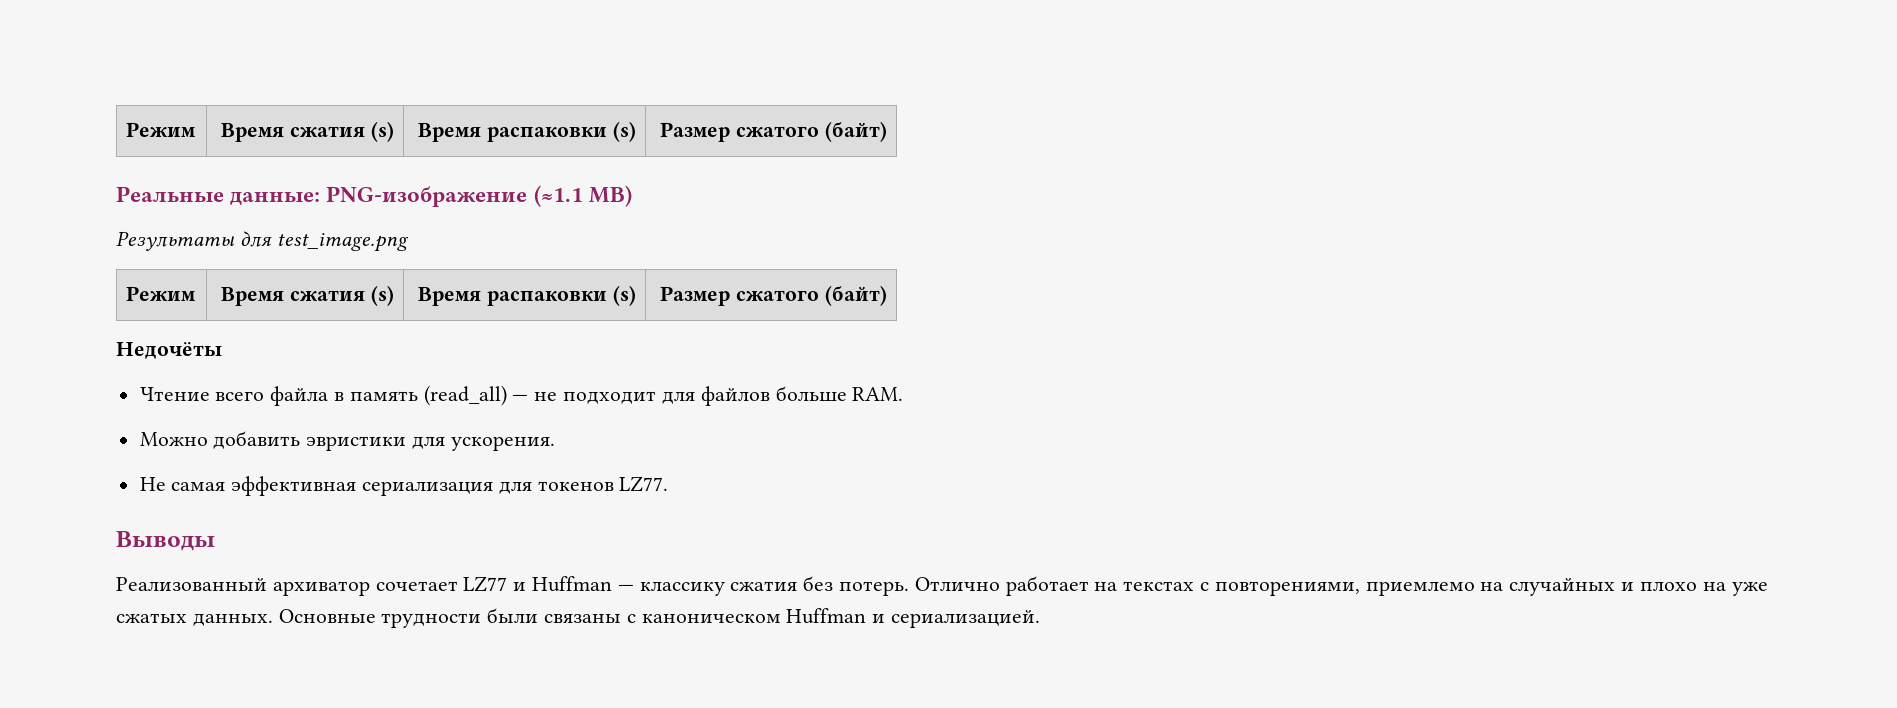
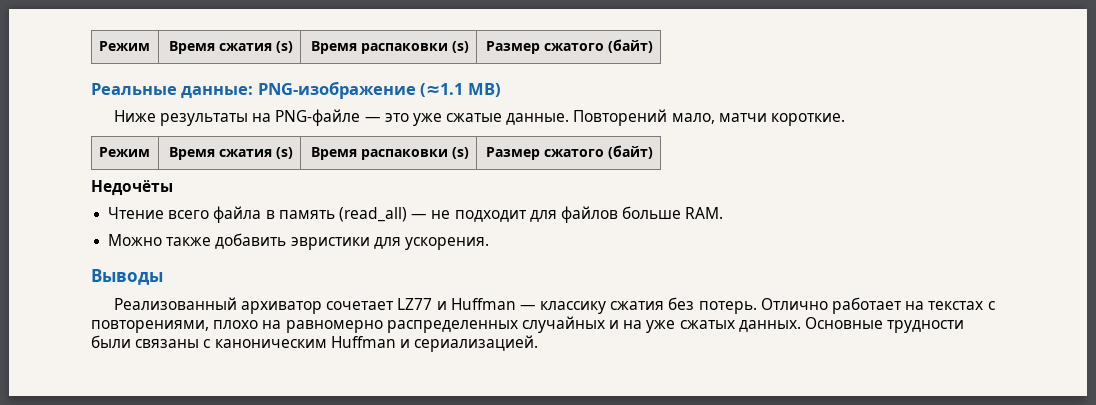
- Результаты для test_image.png
+ Ниже результаты на PNG-файле — это уже сжатые данные. Повторений мало, матчи короткие.
- Можно добавить эвристики для ускорения.
+ Можно также добавить эвристики для ускорения.
- Не самая эффективная сериализация для токенов LZ77.
- Отлично работает на текстах с повторениями, приемлемо на случайных и плохо на уже сжатых данных.
+ Отлично работает на текстах с повторениями, плохо на равномерно распределенных случайных и на уже сжатых данных.
- Основные трудности были связаны с каноническом Huffman и сериализацией.
+ Основные трудности были связаны с каноническим Huffman и сериализацией.

